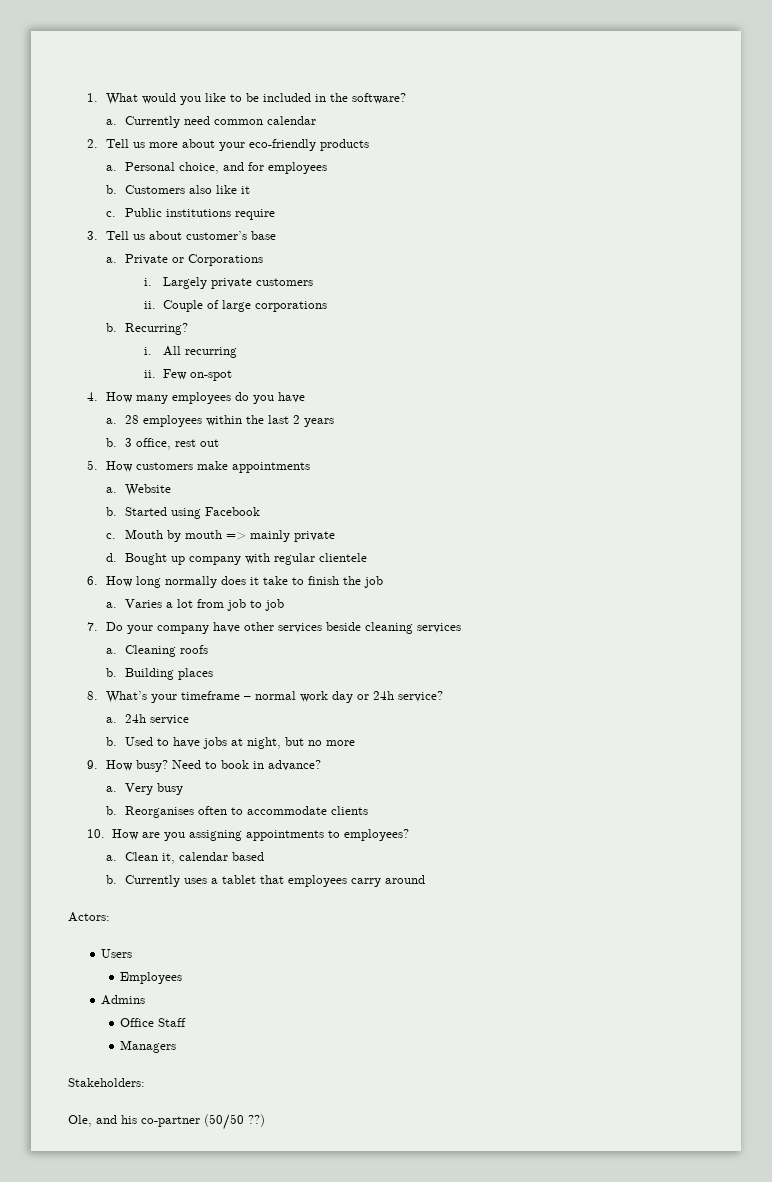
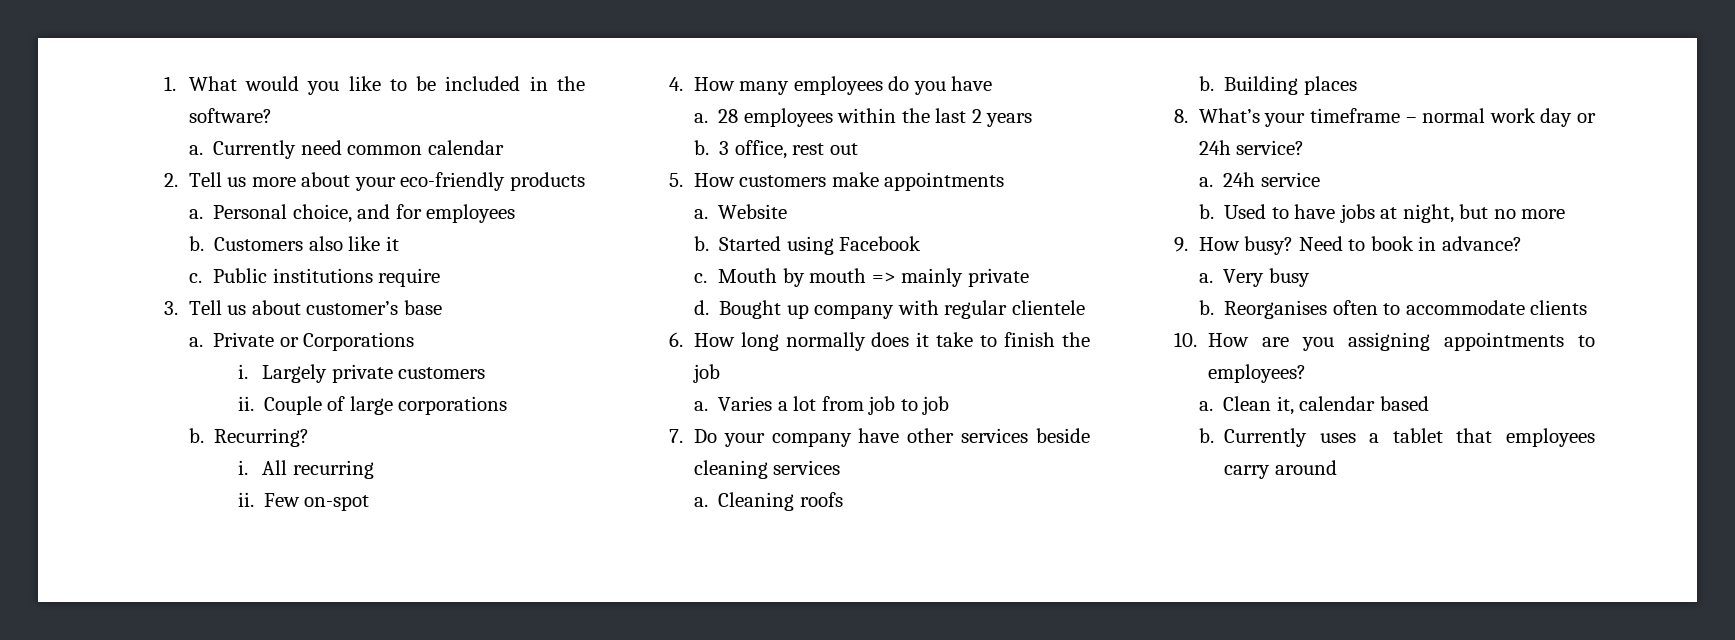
- Actors:
- Users
- Employees
- Admins
- Office Staff
- Managers
- Stakeholders:
- Ole, and his co-partner (50/50 ??)

